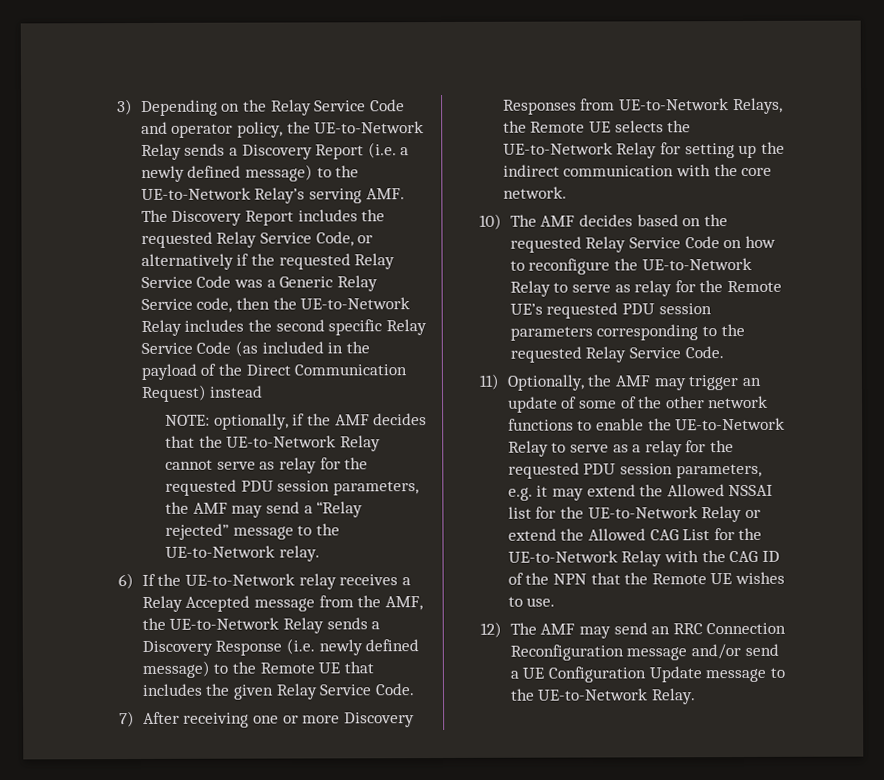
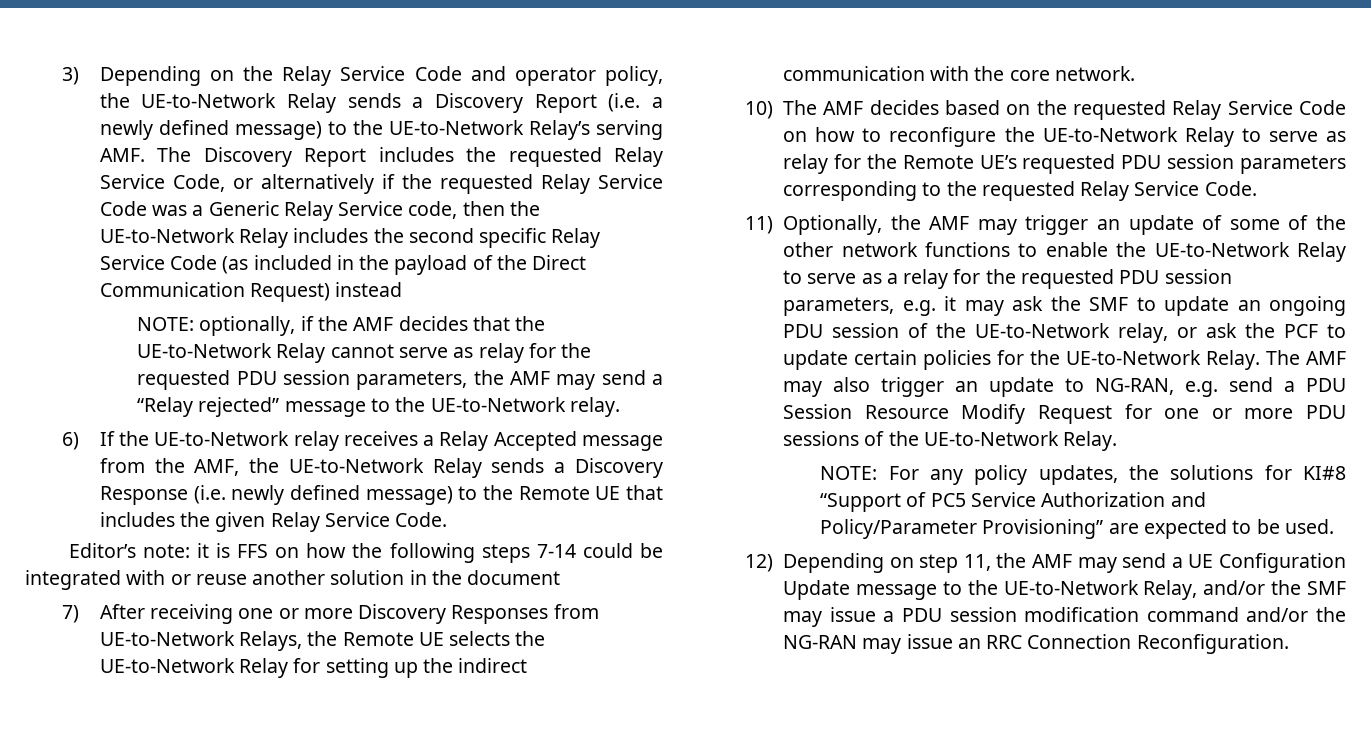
+ Editor’s note: it is FFS on how the following steps 7-14 could be integrated with or reuse another solution in the document
- 11) Optionally, the AMF may trigger an update of some of the other network functions to enable the UE-to-Network Relay to serve as a relay for the requested PDU session parameters, e.g. it may extend the Allowed NSSAI list for the UE-to-Network Relay or extend the Allowed CAG List for the UE-to-Network Relay with the CAG ID of the NPN that the Remote UE wishes to use.
- 12) The AMF may send an RRC Connection Reconfiguration message and/or send a UE Configuration Update message to the UE-to-Network Relay.
+ 11) Optionally, the AMF may trigger an update of some of the other network functions to enable the UE-to-Network Relay to serve as a relay for the requested PDU session parameters, e.g. it may ask the SMF to update an ongoing PDU session of the UE-to-Network relay, or ask the PCF to update certain policies for the UE-to-Network Relay. The AMF may also trigger an update to NG-RAN, e.g. send a PDU Session Resource Modify Request for one or more PDU sessions of the UE-to-Network Relay.
+ NOTE: For any policy updates, the solutions for KI#8 “Support of PC5 Service Authorization and Policy/Parameter Provisioning” are expected to be used.
+ 12) Depending on step 11, the AMF may send a UE Configuration Update message to the UE-to-Network Relay, and/or the SMF may issue a PDU session modification command and/or the NG-RAN may issue an RRC Connection Reconfiguration.

